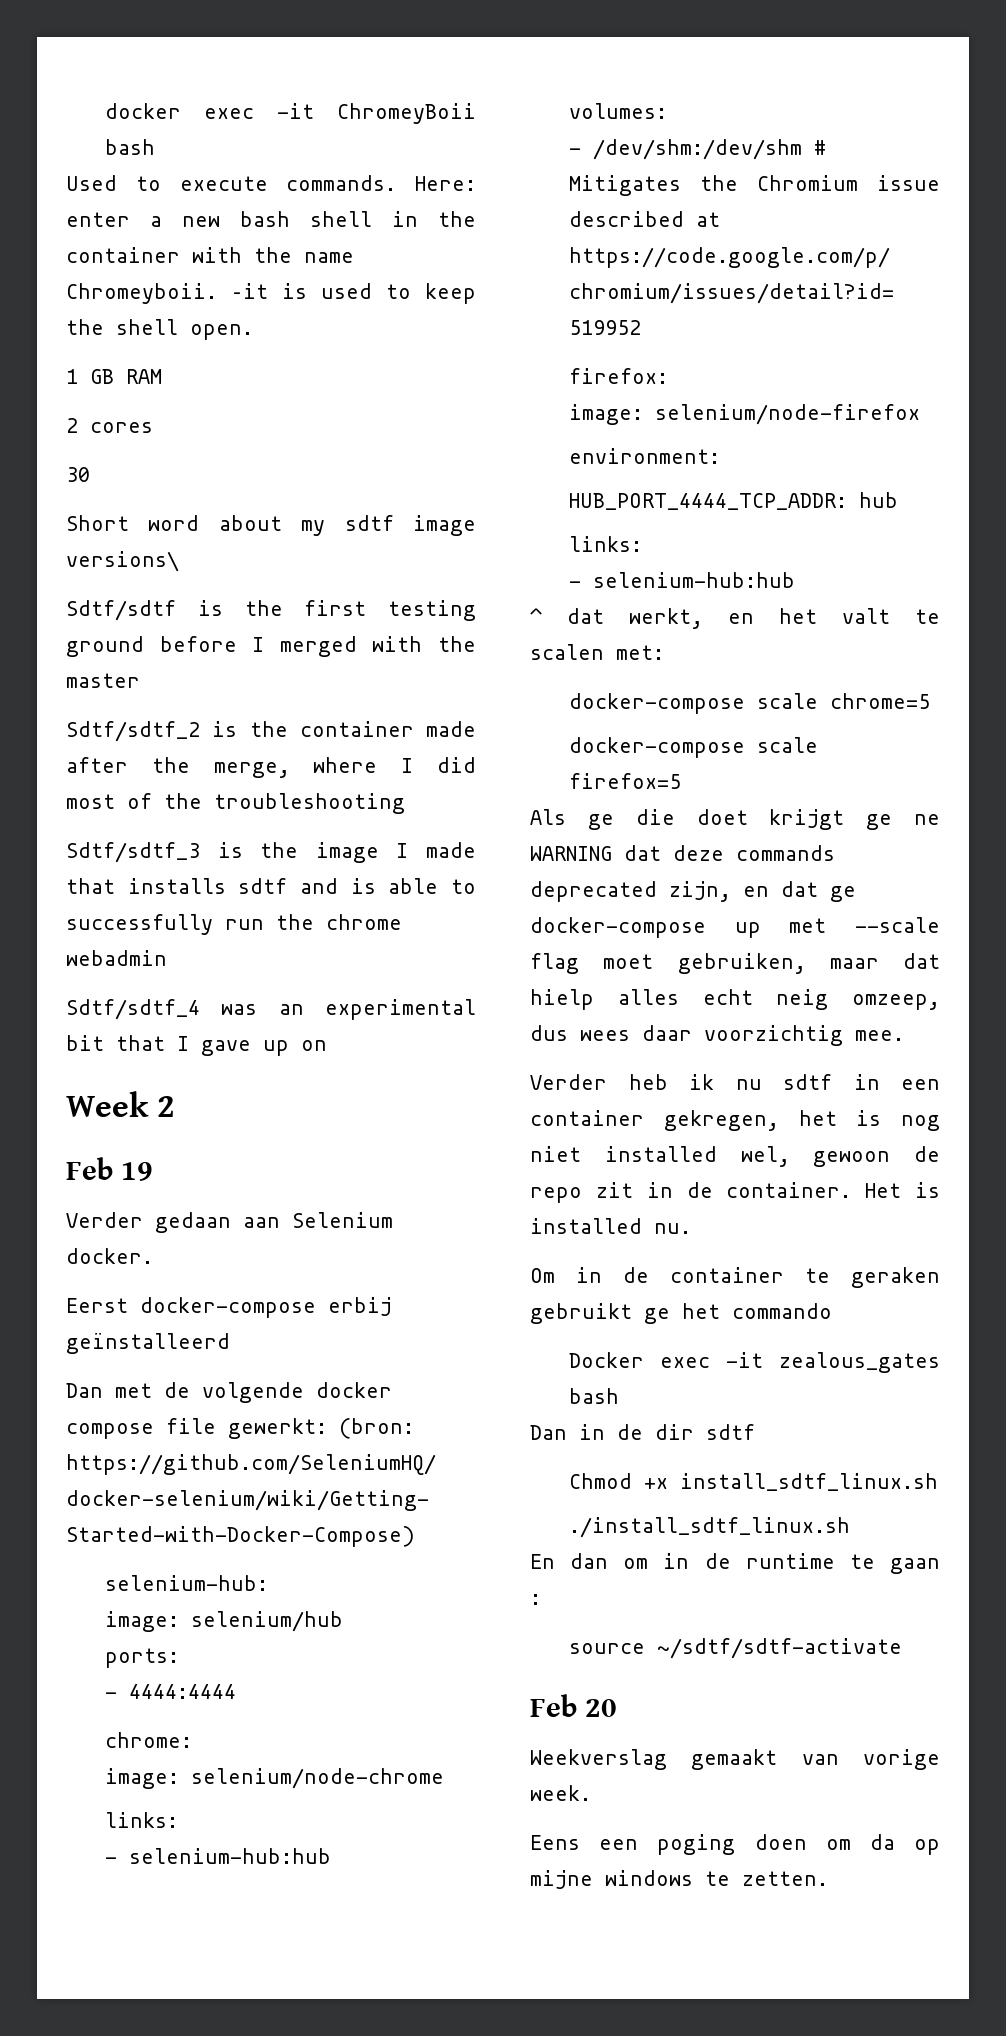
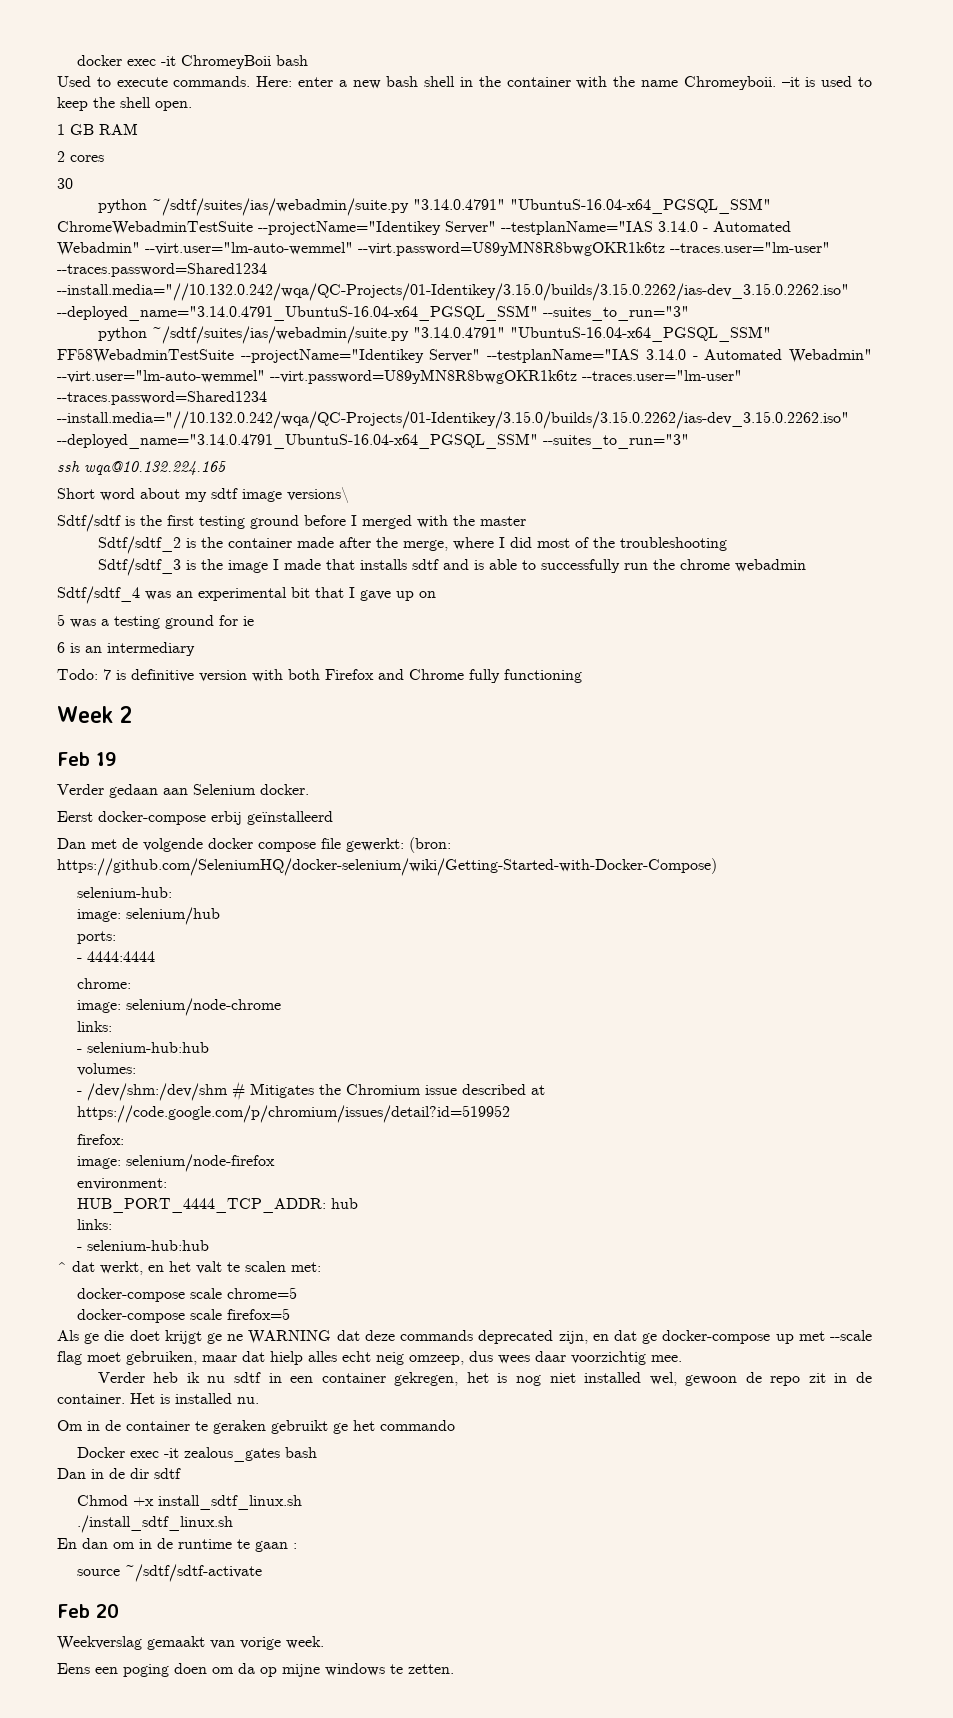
+ python ~/sdtf/suites/ias/webadmin/suite.py "3.14.0.4791" "UbuntuS-16.04-x64_PGSQL_SSM" ChromeWebadminTestSuite --projectName="Identikey Server" --testplanName="IAS 3.14.0 - Automated Webadmin" --virt.user="lm-auto-wemmel" --virt.password=U89yMN8R8bwgOKR1k6tz --traces.user="lm-user" --traces.password=Shared1234 --install.media="//10.132.0.242/wqa/QC-Projects/01-Identikey/3.15.0/builds/3.15.0.2262/ias-dev_3.15.0.2262.iso" --deployed_name="3.14.0.4791_UbuntuS-16.04-x64_PGSQL_SSM" --suites_to_run="3"
+ python ~/sdtf/suites/ias/webadmin/suite.py "3.14.0.4791" "UbuntuS-16.04-x64_PGSQL_SSM" FF58WebadminTestSuite --projectName="Identikey Server" --testplanName="IAS 3.14.0 - Automated Webadmin" --virt.user="lm-auto-wemmel" --virt.password=U89yMN8R8bwgOKR1k6tz --traces.user="lm-user" --traces.password=Shared1234 --install.media="//10.132.0.242/wqa/QC-Projects/01-Identikey/3.15.0/builds/3.15.0.2262/ias-dev_3.15.0.2262.iso" --deployed_name="3.14.0.4791_UbuntuS-16.04-x64_PGSQL_SSM" --suites_to_run="3"
+ ssh wqa@10.132.224.165
+ 5 was a testing ground for ie
+ 6 is an intermediary
+ Todo: 7 is definitive version with both Firefox and Chrome fully functioning

